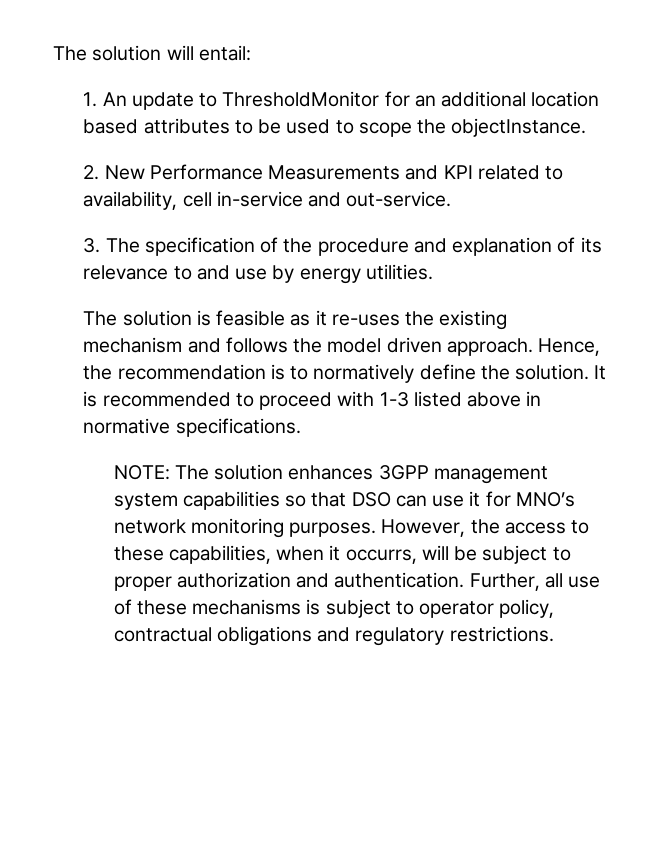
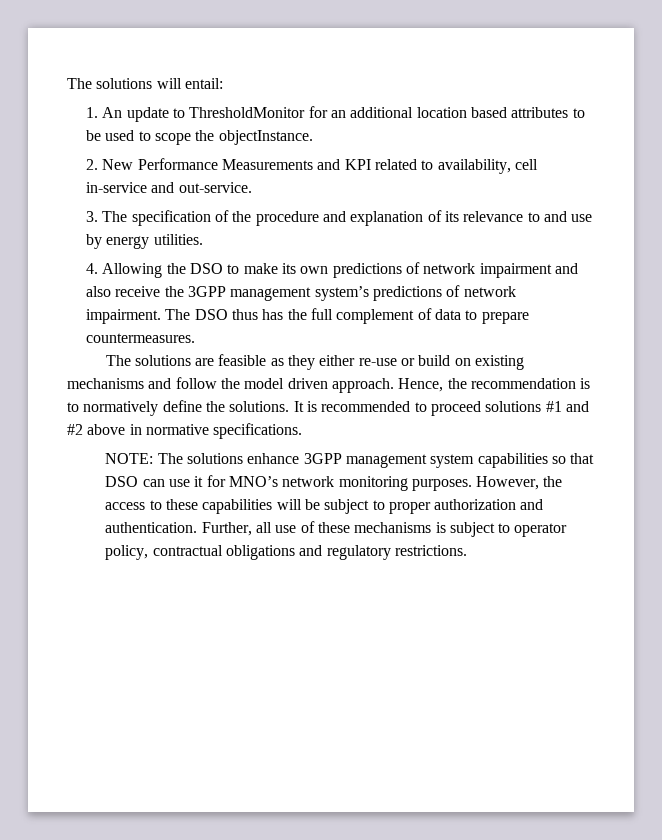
- The solution will entail:
+ The solutions will entail:
- The solution is feasible as it re-uses the existing mechanism and follows the model driven approach.
+ 4. Allowing the DSO to make its own predictions of network impairment and also receive the 3GPP management system’s predictions of network impairment. The DSO thus has the full complement of data to prepare countermeasures.
+ The solutions are feasible as they either re-use or build on existing mechanisms and follow the model driven approach.
- Hence, the recommendation is to normatively define the solution.
+ Hence, the recommendation is to normatively define the solutions.
- It is recommended to proceed with 1-3 listed above in normative specifications.
+ It is recommended to proceed solutions #1 and #2 above in normative specifications.
- NOTE: The solution enhances 3GPP management system capabilities so that DSO can use it for MNO’s network monitoring purposes.
+ NOTE: The solutions enhance 3GPP management system capabilities so that DSO can use it for MNO’s network monitoring purposes.
- However, the access to these capabilities, when it occurrs, will be subject to proper authorization and authentication.
+ However, the access to these capabilities will be subject to proper authorization and authentication.

